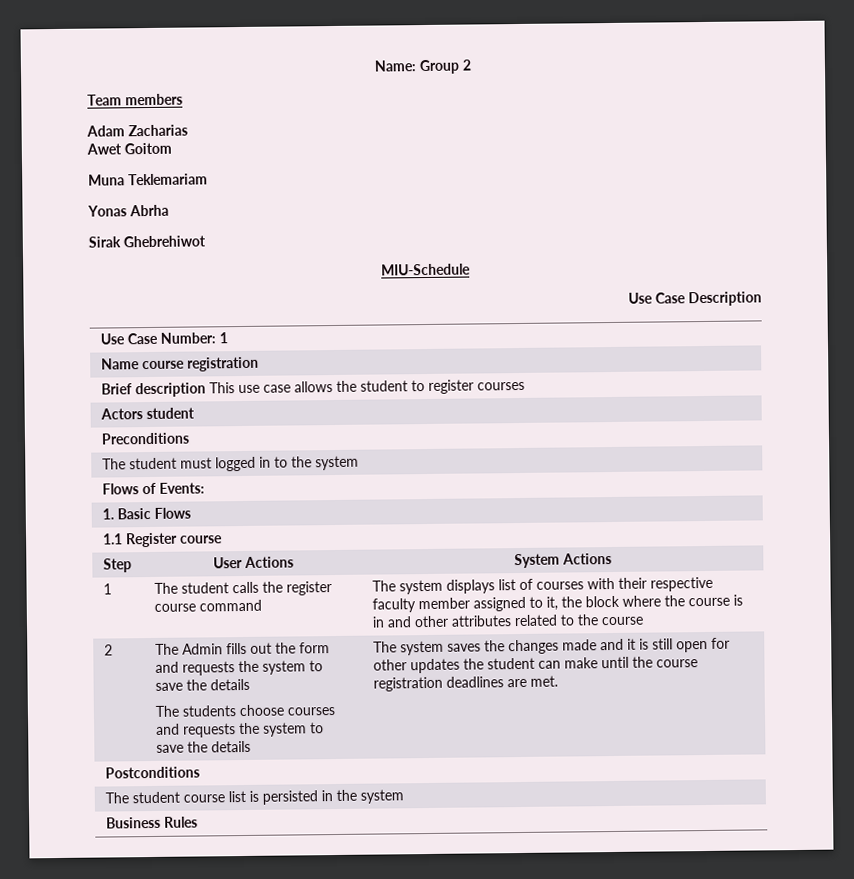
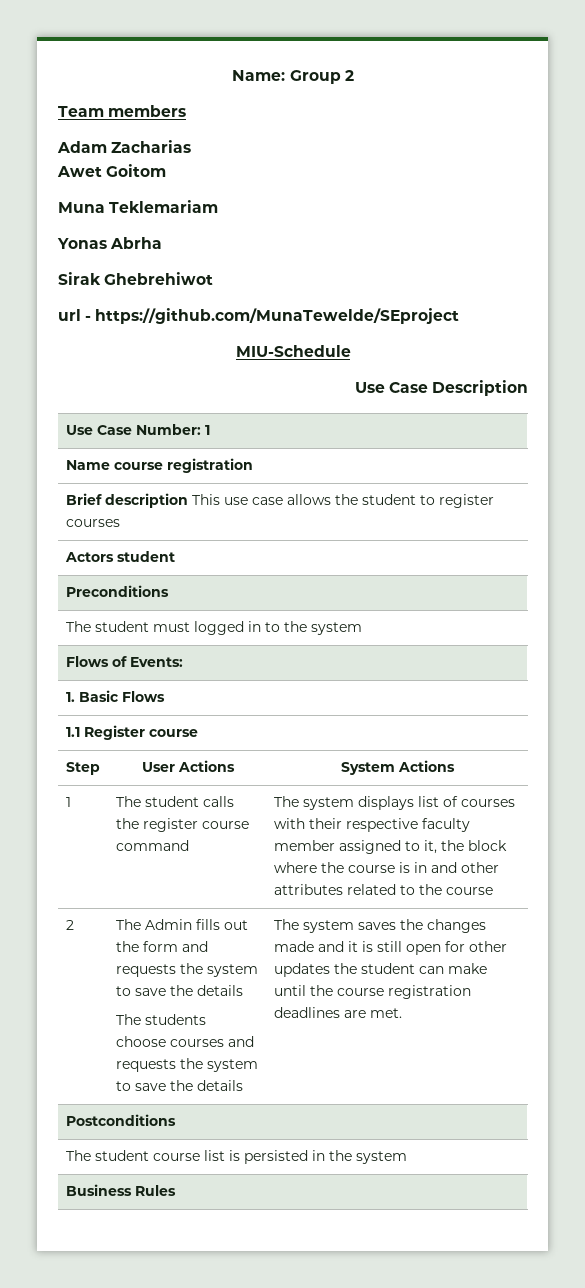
+ url - https://github.com/MunaTewelde/SEproject

